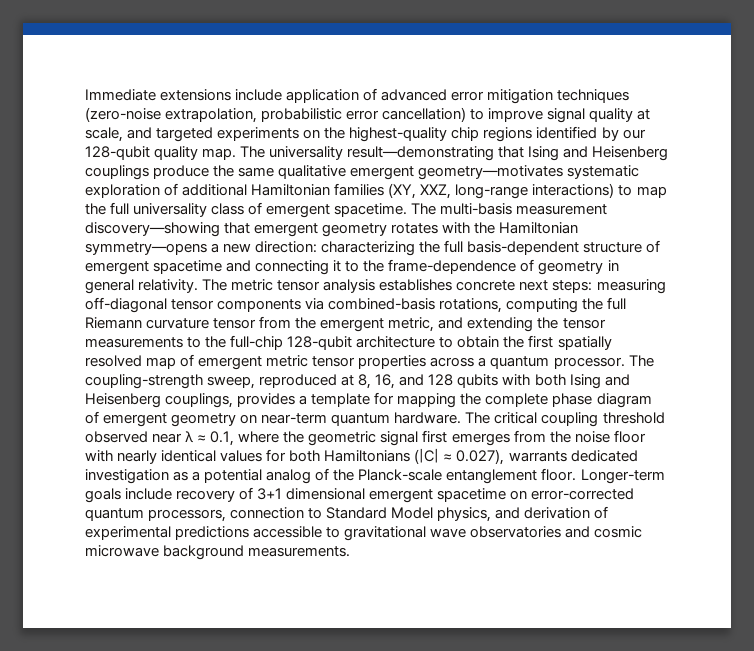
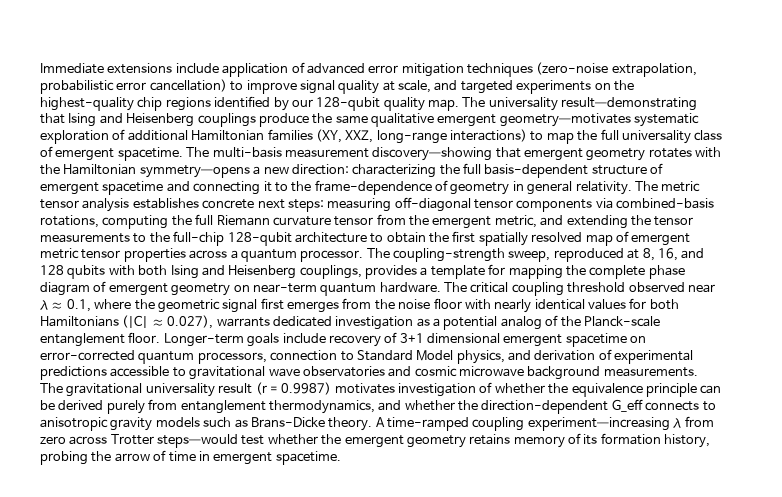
+ The gravitational universality result (r = 0.9987) motivates investigation of whether the equivalence principle can be derived purely from entanglement thermodynamics, and whether the direction-dependent G_eff connects to anisotropic gravity models such as Brans-Dicke theory. A time-ramped coupling experiment—increasing λ from zero across Trotter steps—would test whether the emergent geometry retains memory of its formation history, probing the arrow of time in emergent spacetime.

